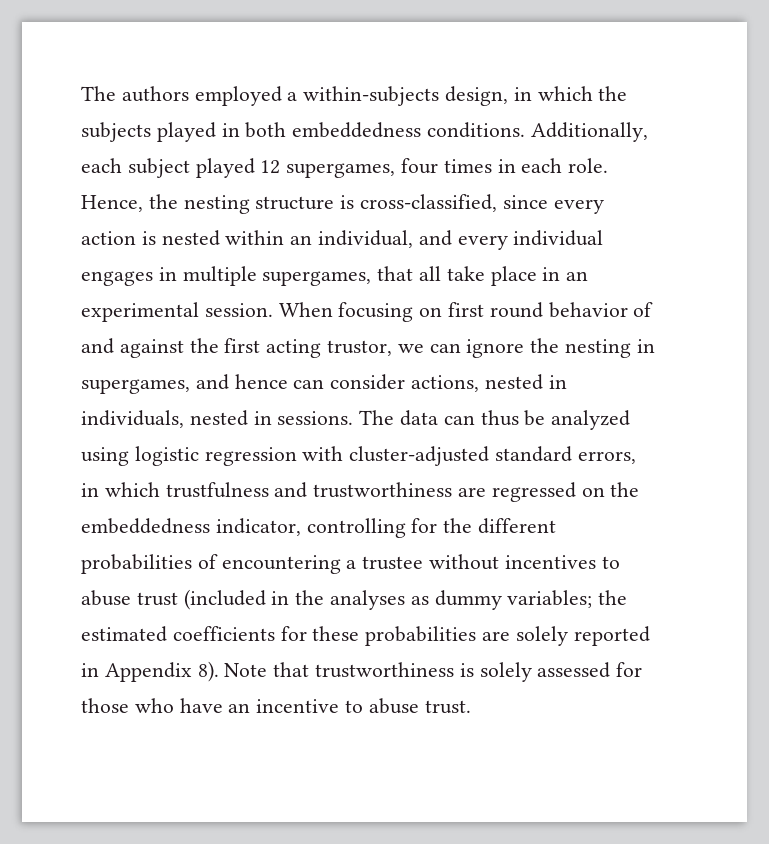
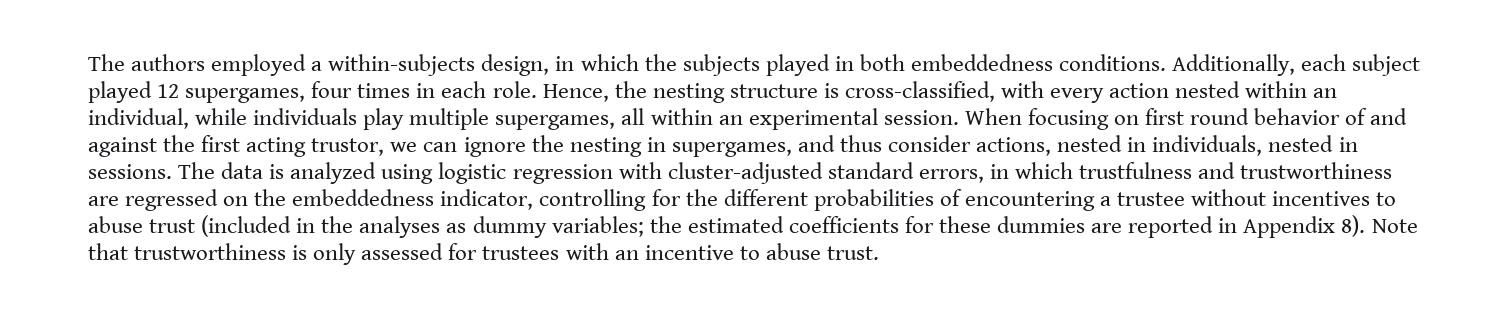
- Hence, the nesting structure is cross-classified, since every action is nested within an individual, and every individual engages in multiple supergames, that all take place in an experimental session.
+ Hence, the nesting structure is cross-classified, with every action nested within an individual, while individuals play multiple supergames, all within an experimental session.
- When focusing on first round behavior of and against the first acting trustor, we can ignore the nesting in supergames, and hence can consider actions, nested in individuals, nested in sessions.
+ When focusing on first round behavior of and against the first acting trustor, we can ignore the nesting in supergames, and thus consider actions, nested in individuals, nested in sessions.
- The data can thus be analyzed using logistic regression with cluster-adjusted standard errors, in which trustfulness and trustworthiness are regressed on the embeddedness indicator, controlling for the different probabilities of encountering a trustee without incentives to abuse trust (included in the analyses as dummy variables; the estimated coefficients for these probabilities are solely reported in Appendix 8).
+ The data is analyzed using logistic regression with cluster-adjusted standard errors, in which trustfulness and trustworthiness are regressed on the embeddedness indicator, controlling for the different probabilities of encountering a trustee without incentives to abuse trust (included in the analyses as dummy variables; the estimated coefficients for these dummies are reported in Appendix 8).
- Note that trustworthiness is solely assessed for those who have an incentive to abuse trust.
+ Note that trustworthiness is only assessed for trustees with an incentive to abuse trust.

